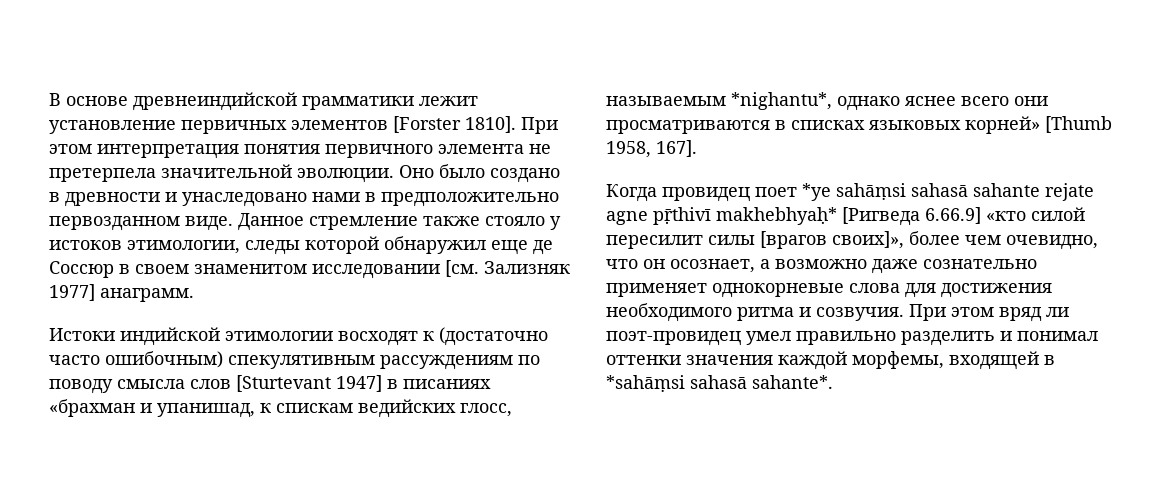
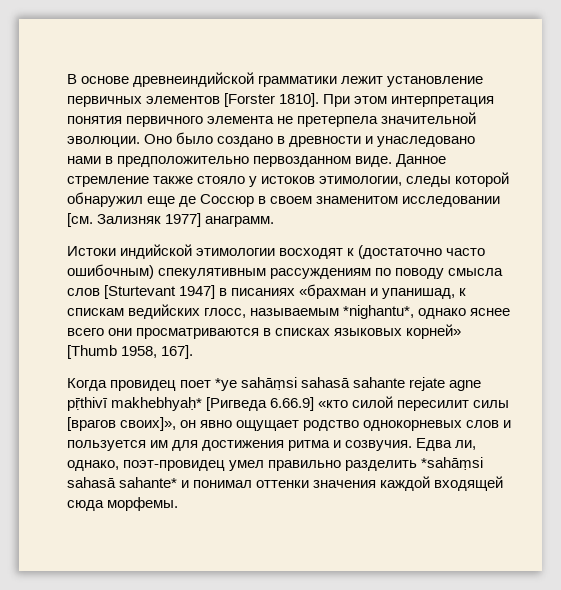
- Когда провидец поет *ye sahāṃsi sahasā sahante rejate agne pṝthivī makhebhyaḥ* [Ригведа 6.66.9] «кто силой пересилит силы [врагов своих]», более чем очевидно, что он осознает, а возможно даже сознательно применяет однокорневые слова для достижения необходимого ритма и созвучия.
+ Когда провидец поет *ye sahāṃsi sahasā sahante rejate agne pṝthivī makhebhyaḥ* [Ригведа 6.66.9] «кто силой пересилит силы [врагов своих]», он явно ощущает родство однокорневых слов и пользуется им для достижения ритма и созвучия.
- При этом вряд ли поэт-провидец умел правильно разделить и понимал оттенки значения каждой морфемы, входящей в *sahāṃsi sahasā sahante*.
+ Едва ли, однако, поэт-провидец умел правильно разделить *sahāṃsi sahasā sahante* и понимал оттенки значения каждой входящей сюда морфемы.

